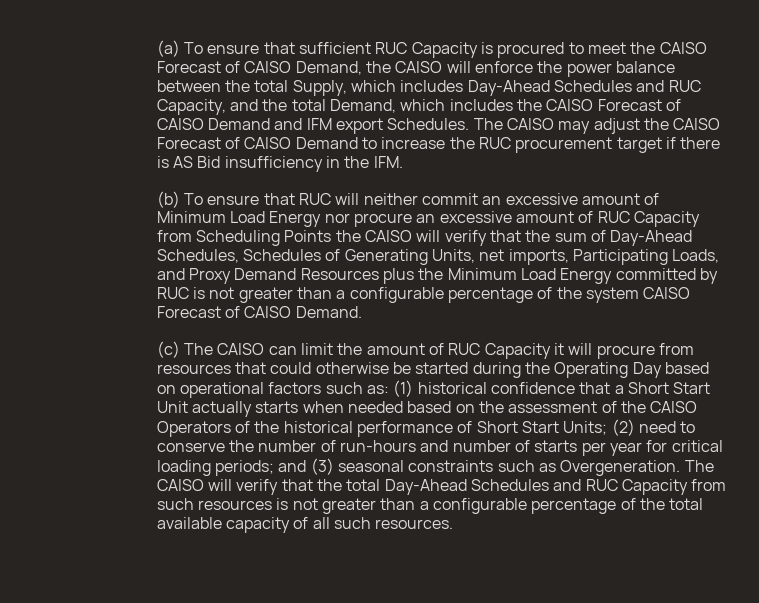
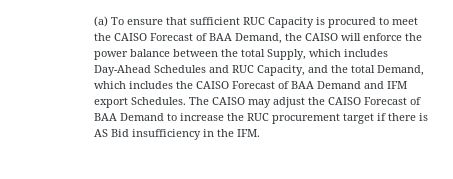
- (a) To ensure that sufficient RUC Capacity is procured to meet the CAISO Forecast of CAISO Demand, the CAISO will enforce the power balance between the total Supply, which includes Day-Ahead Schedules and RUC Capacity, and the total Demand, which includes the CAISO Forecast of CAISO Demand and IFM export Schedules.
+ (a) To ensure that sufficient RUC Capacity is procured to meet the CAISO Forecast of BAA Demand, the CAISO will enforce the power balance between the total Supply, which includes Day-Ahead Schedules and RUC Capacity, and the total Demand, which includes the CAISO Forecast of BAA Demand and IFM export Schedules.
- The CAISO may adjust the CAISO Forecast of CAISO Demand to increase the RUC procurement target if there is AS Bid insufficiency in the IFM.
+ The CAISO may adjust the CAISO Forecast of BAA Demand to increase the RUC procurement target if there is AS Bid insufficiency in the IFM.
- (b) To ensure that RUC will neither commit an excessive amount of Minimum Load Energy nor procure an excessive amount of RUC Capacity from Scheduling Points the CAISO will verify that the sum of Day-Ahead Schedules, Schedules of Generating Units, net imports, Participating Loads, and Proxy Demand Resources plus the Minimum Load Energy committed by RUC is not greater than a configurable percentage of the system CAISO Forecast of CAISO Demand.
- (c) The CAISO can limit the amount of RUC Capacity it will procure from resources that could otherwise be started during the Operating Day based on operational factors such as: (1) historical confidence that a Short Start Unit actually starts when needed based on the assessment of the CAISO Operators of the historical performance of Short Start Units; (2) need to conserve the number of run-hours and number of starts per year for critical loading periods; and (3) seasonal constraints such as Overgeneration. The CAISO will verify that the total Day-Ahead Schedules and RUC Capacity from such resources is not greater than a configurable percentage of the total available capacity of all such resources.

